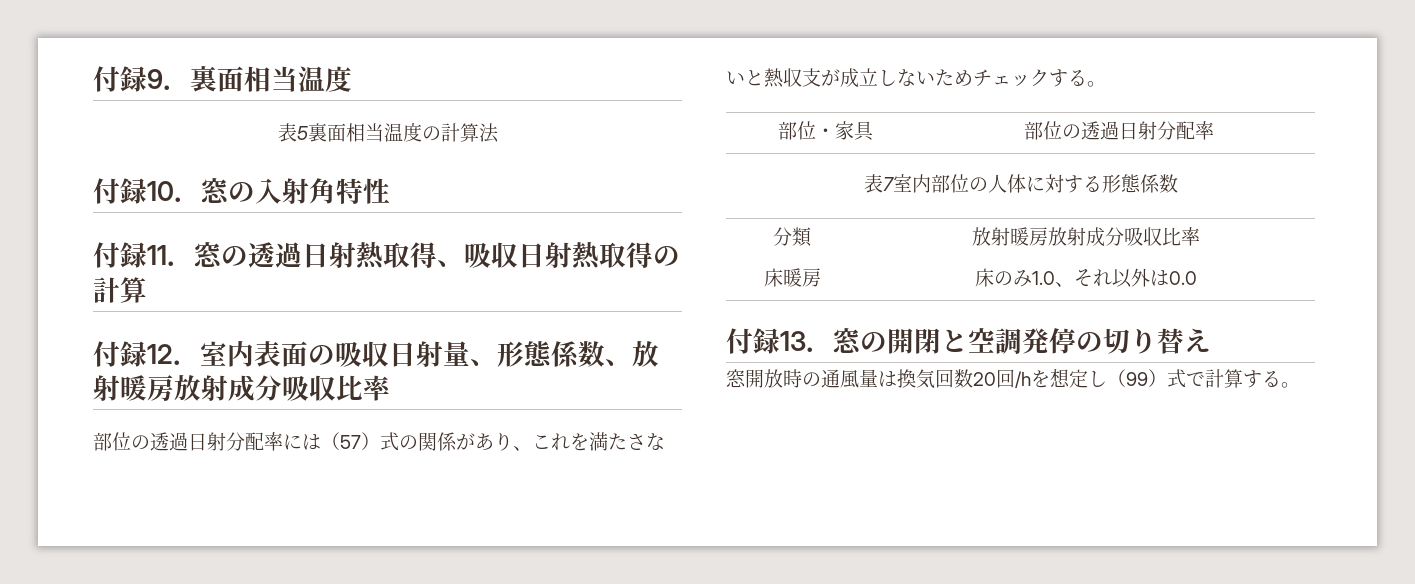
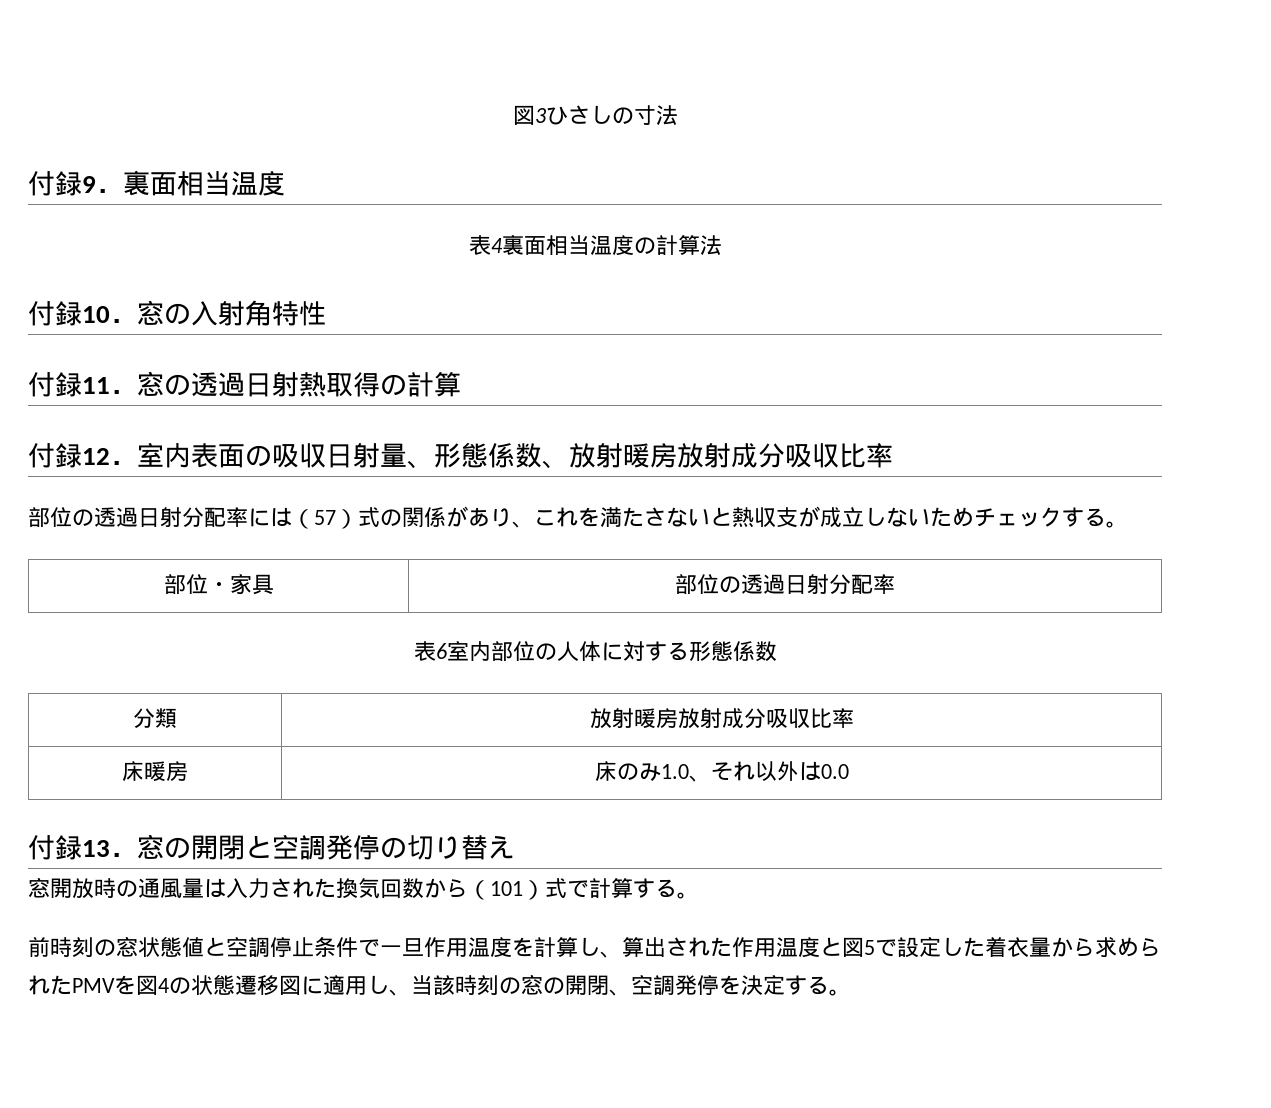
+ 図3ひさしの寸法
- 表5裏面相当温度の計算法
+ 表4裏面相当温度の計算法
- 付録11．窓の透過日射熱取得、吸収日射熱取得の計算
+ 付録11．窓の透過日射熱取得の計算
- 表7室内部位の人体に対する形態係数
+ 表6室内部位の人体に対する形態係数
- 窓開放時の通風量は換気回数20回/hを想定し（99）式で計算する。
+ 窓開放時の通風量は入力された換気回数から（101）式で計算する。
+ 前時刻の窓状態値と空調停止条件で一旦作用温度を計算し、算出された作用温度と図5で設定した着衣量から求められたPMVを図4の状態遷移図に適用し、当該時刻の窓の開閉、空調発停を決定する。

